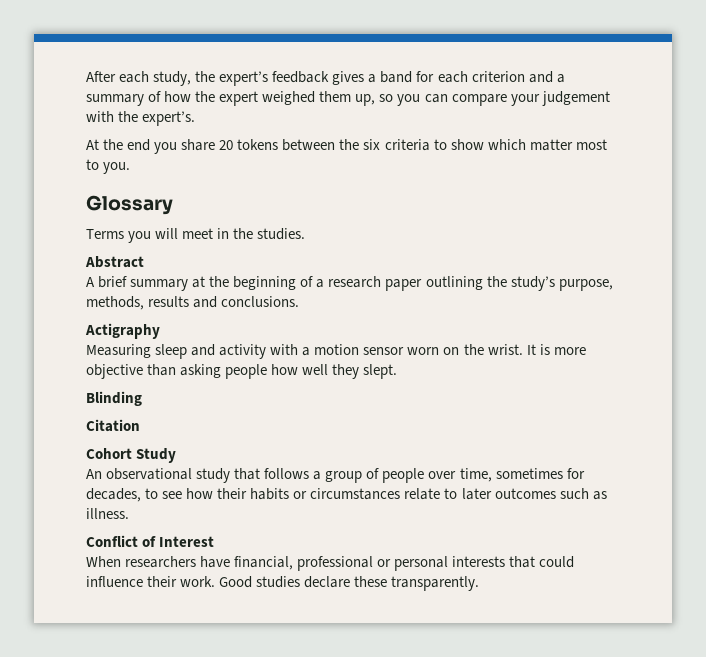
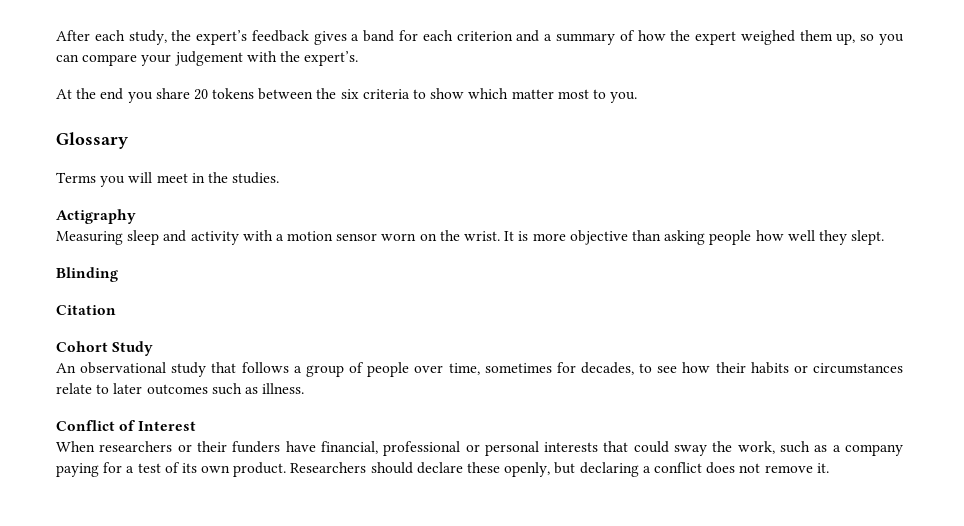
- Abstract
- A brief summary at the beginning of a research paper outlining the study’s purpose, methods, results and conclusions.
- When researchers have financial, professional or personal interests that could influence their work. Good studies declare these transparently.
+ When researchers or their funders have financial, professional or personal interests that could sway the work, such as a company paying for a test of its own product. Researchers should declare these openly, but declaring a conflict does not remove it.

